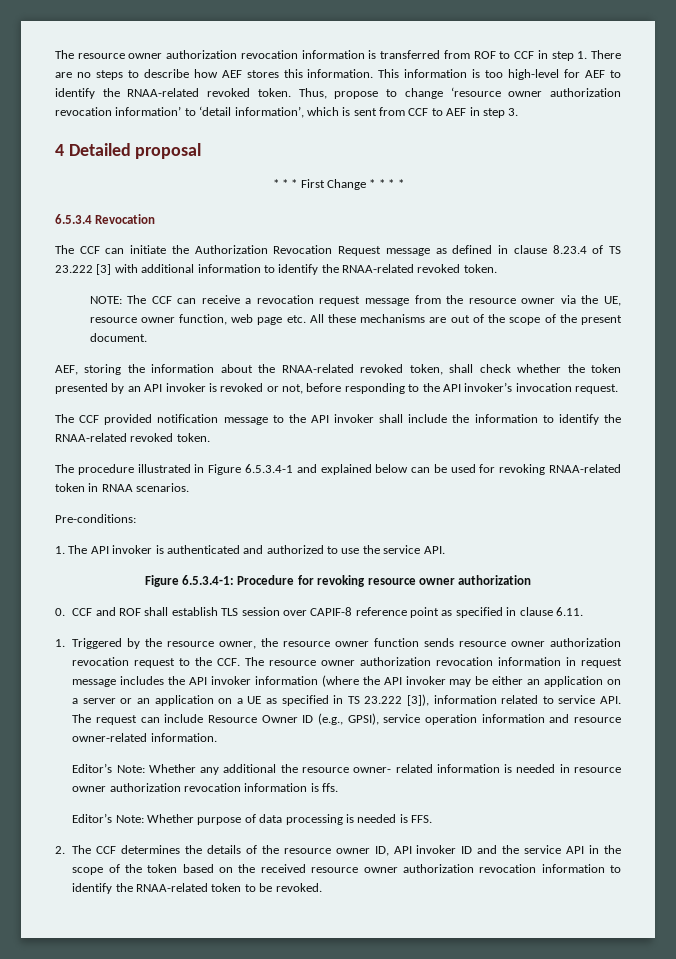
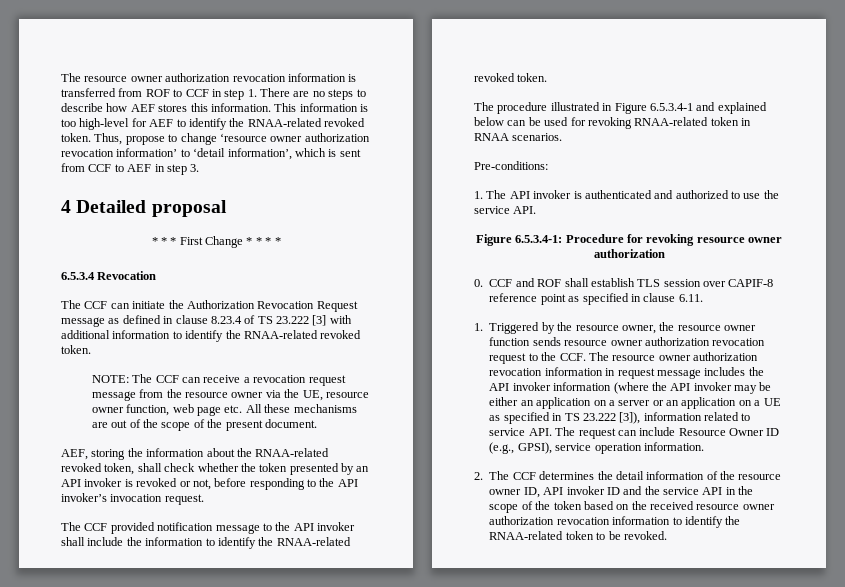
- 1. Triggered by the resource owner, the resource owner function sends resource owner authorization revocation request to the CCF. The resource owner authorization revocation information in request message includes the API invoker information (where the API invoker may be either an application on a server or an application on a UE as specified in TS 23.222 [3]), information related to service API. The request can include Resource Owner ID (e.g., GPSI), service operation information and resource owner-related information.
- Editor’s Note: Whether any additional the resource owner- related information is needed in resource owner authorization revocation information is ffs.
- Editor’s Note: Whether purpose of data processing is needed is FFS.
+ 1. Triggered by the resource owner, the resource owner function sends resource owner authorization revocation request to the CCF. The resource owner authorization revocation information in request message includes the API invoker information (where the API invoker may be either an application on a server or an application on a UE as specified in TS 23.222 [3]), information related to service API. The request can include Resource Owner ID (e.g., GPSI), service operation information.
- 2. The CCF determines the details of the resource owner ID, API invoker ID and the service API in the scope of the token based on the received resource owner authorization revocation information to identify the RNAA-related token to be revoked.
+ 2. The CCF determines the detail information of the resource owner ID, API invoker ID and the service API in the scope of the token based on the received resource owner authorization revocation information to identify the RNAA-related token to be revoked.

